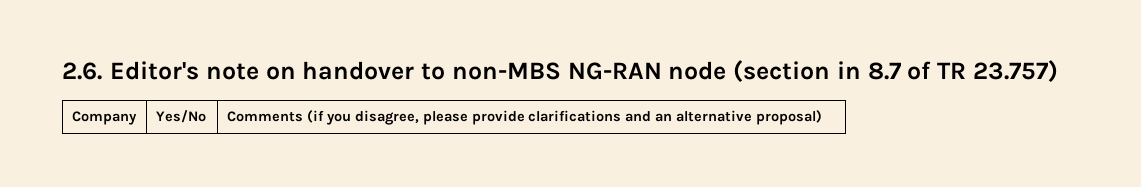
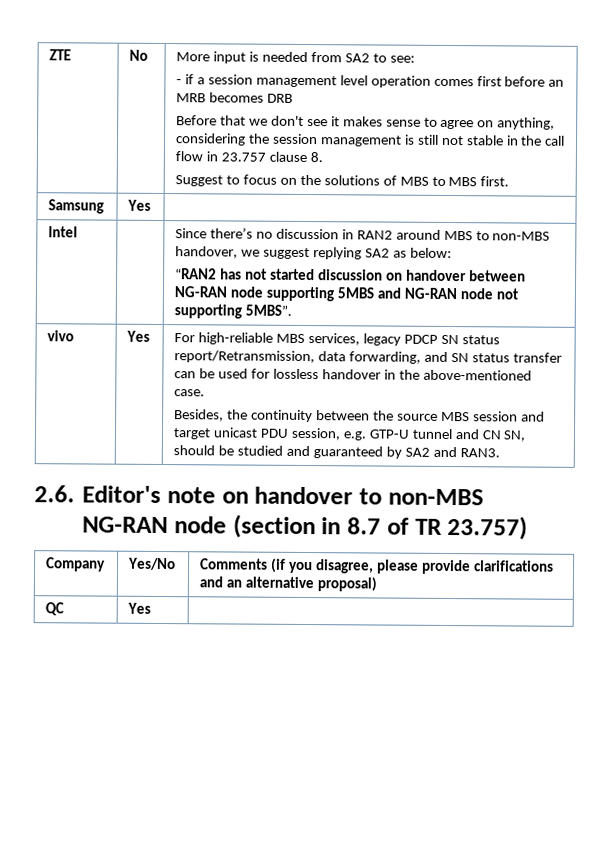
+ ZTE | No | More input is needed from SA2 to see:
+ - if a session management level operation comes first before an MRB becomes DRB
+ Before that we don't see it makes sense to agree on anything, considering the session management is still not stable in the call flow in 23.757 clause 8.
+ Suggest to focus on the solutions of MBS to MBS first.
+ Samsung | Yes |
+ Intel | | Since there’s no discussion in RAN2 around MBS to non-MBS handover, we suggest replying SA2 as below:
+ “RAN2 has not started discussion on handover between NG-RAN node supporting 5MBS and NG-RAN node not supporting 5MBS”.
+ vivo | Yes | For high-reliable MBS services, legacy PDCP SN status report/Retransmission, data forwarding, and SN status transfer can be used for lossless handover in the above-mentioned case.
+ Besides, the continuity between the source MBS session and target unicast PDU session, e.g. GTP-U tunnel and CN SN, should be studied and guaranteed by SA2 and RAN3.
+ QC | Yes |

